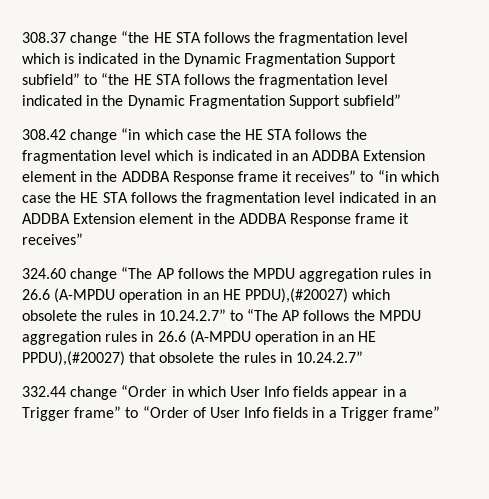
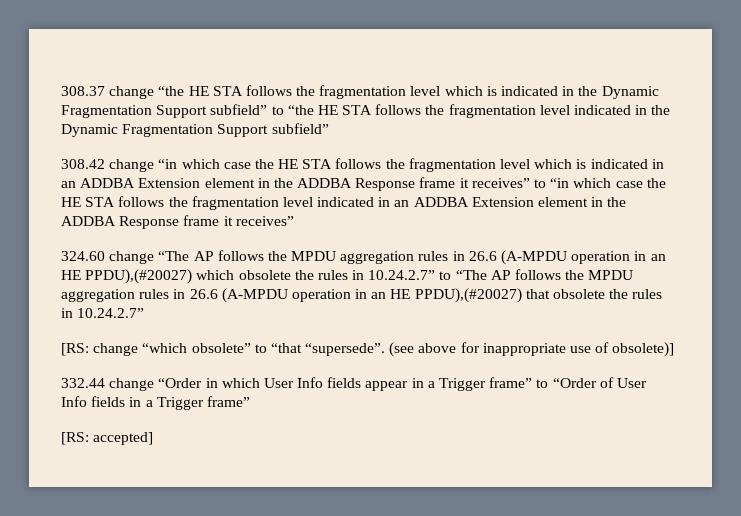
+ [RS: change “which obsolete” to “that “supersede”. (see above for inappropriate use of obsolete)]
+ [RS: accepted]

